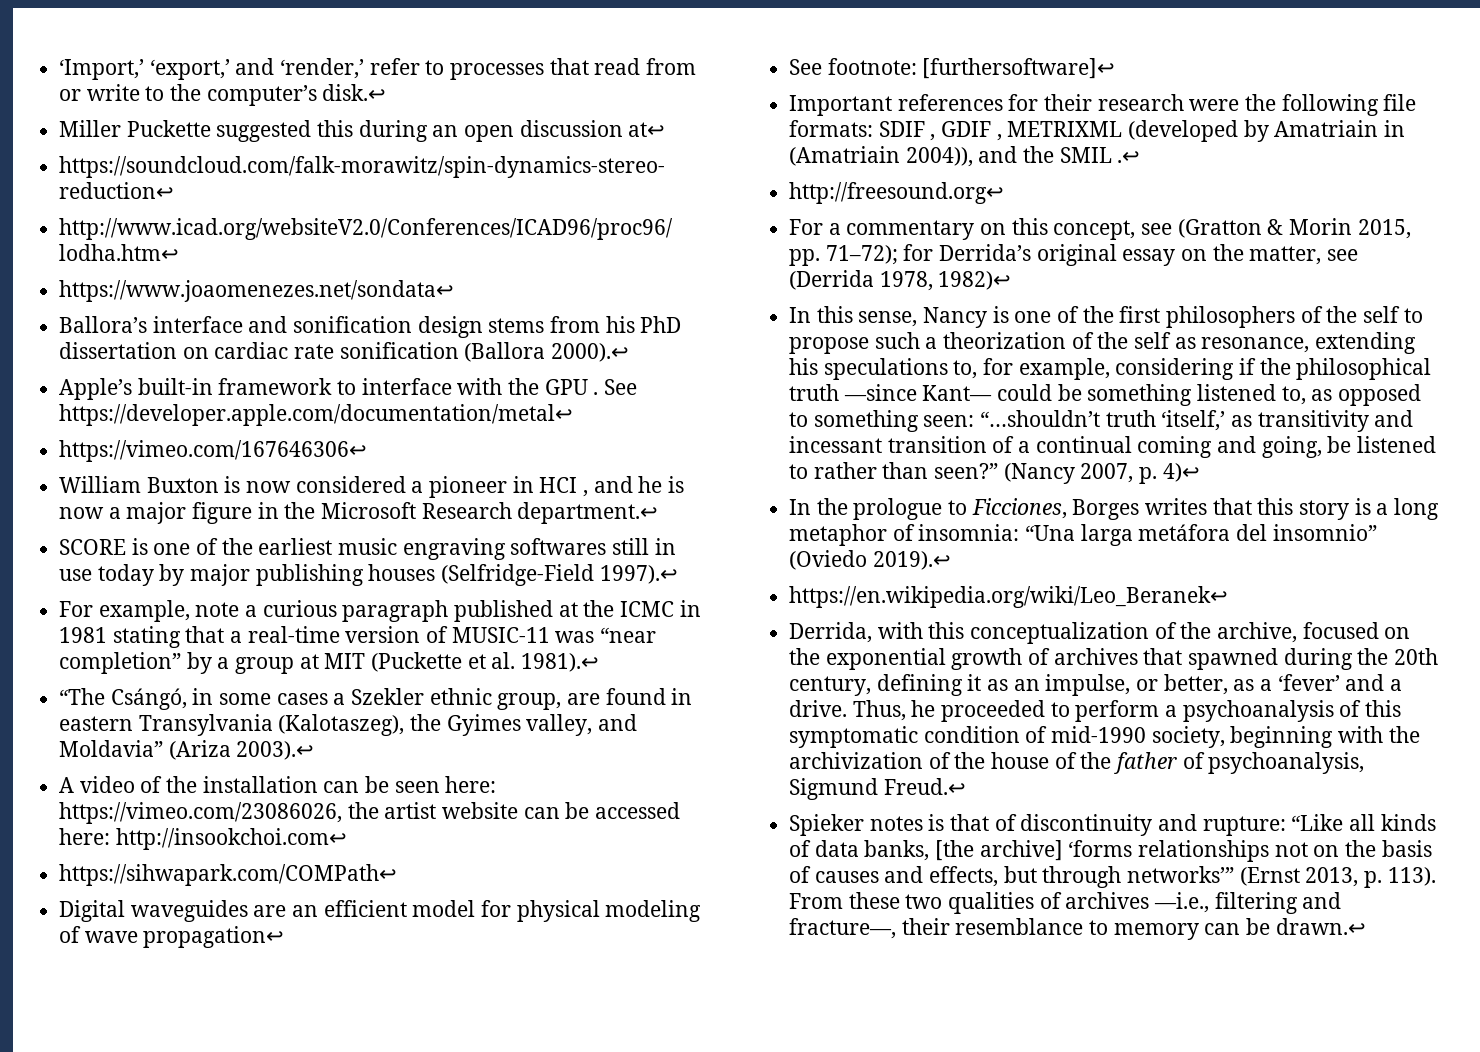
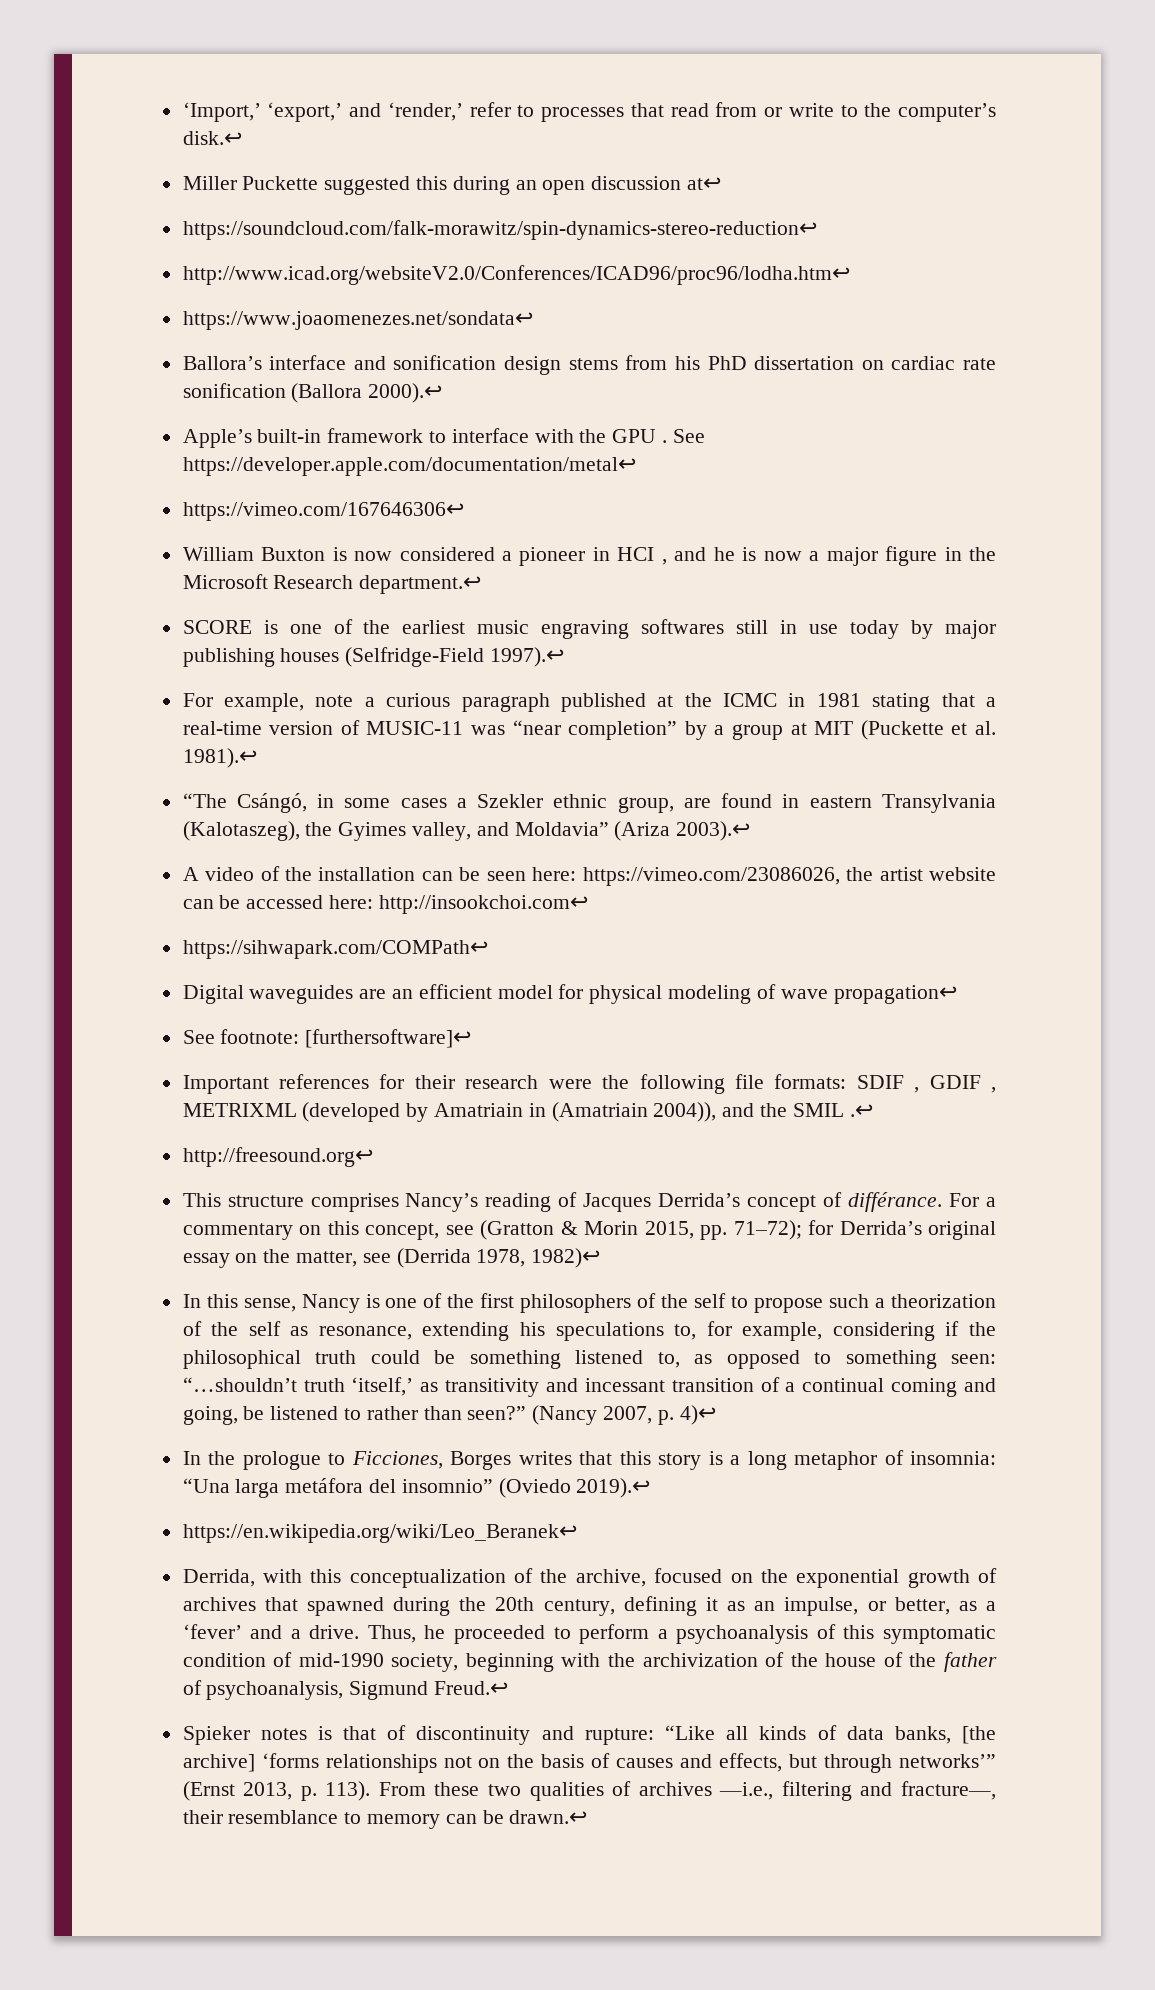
+ This structure comprises Nancy’s reading of Jacques Derrida’s concept of différance.
- In this sense, Nancy is one of the first philosophers of the self to propose such a theorization of the self as resonance, extending his speculations to, for example, considering if the philosophical truth —since Kant— could be something listened to, as opposed to something seen:
+ In this sense, Nancy is one of the first philosophers of the self to propose such a theorization of the self as resonance, extending his speculations to, for example, considering if the philosophical truth could be something listened to, as opposed to something seen:

